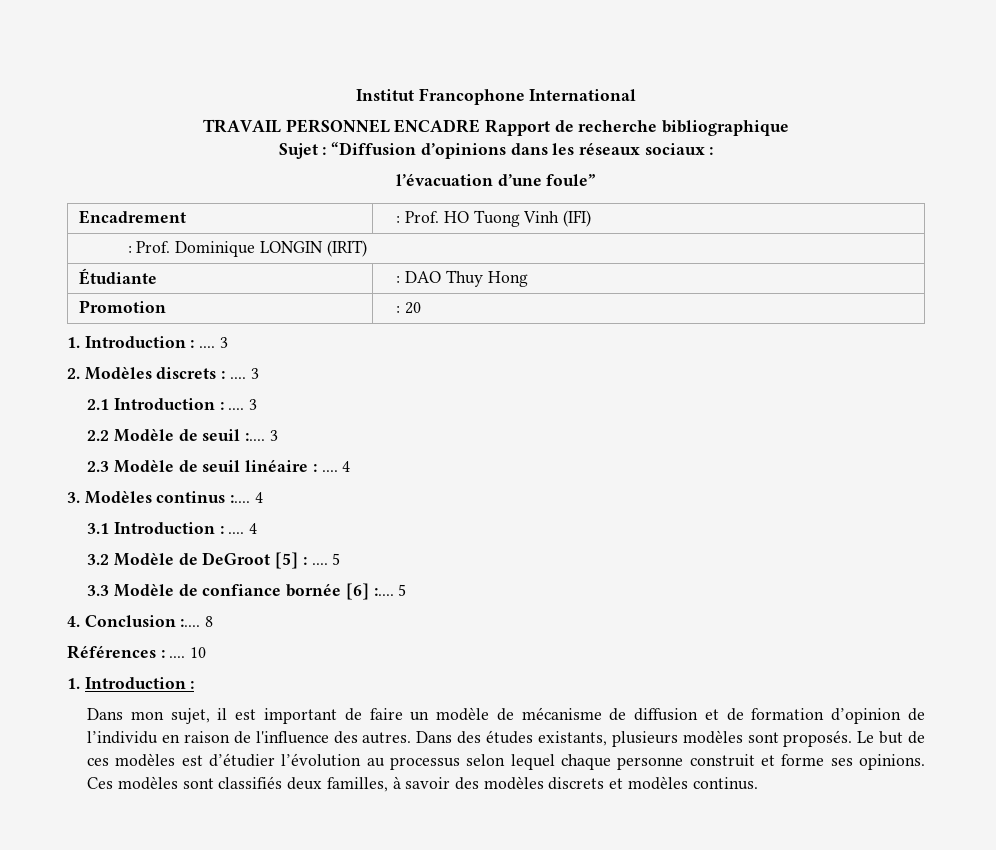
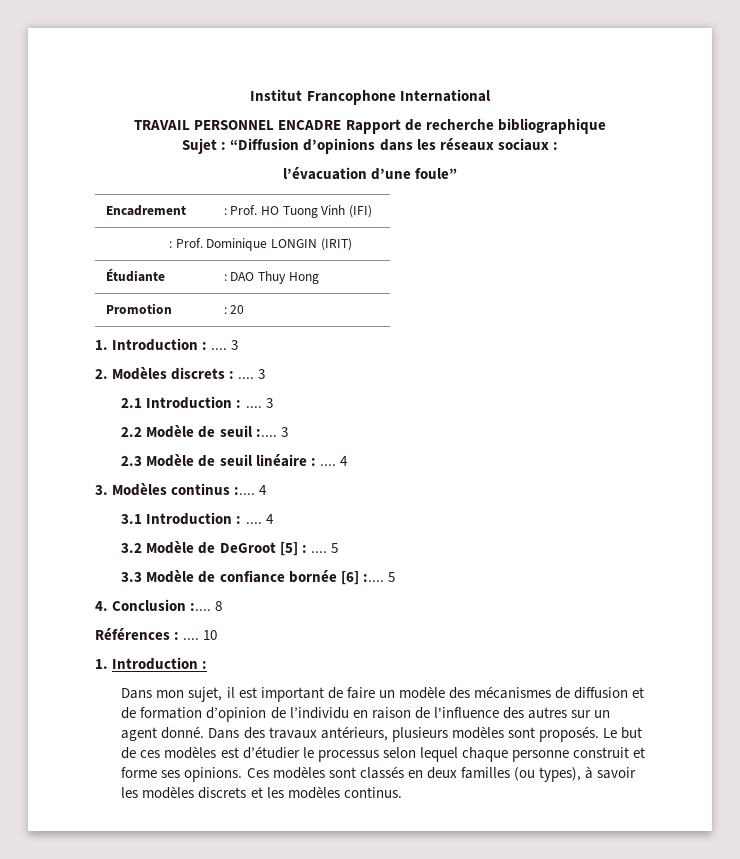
- Dans mon sujet, il est important de faire un modèle de mécanisme de diffusion et de formation d’opinion de l’individu en raison de l'influence des autres. Dans des études existants, plusieurs modèles sont proposés.
+ Dans mon sujet, il est important de faire un modèle des mécanismes de diffusion et de formation d’opinion de l’individu en raison de l'influence des autres sur un agent donné. Dans des travaux antérieurs, plusieurs modèles sont proposés.
- Le but de ces modèles est d’étudier l’évolution au processus selon lequel chaque personne construit et forme ses opinions.
+ Le but de ces modèles est d’étudier le processus selon lequel chaque personne construit et forme ses opinions.
- Ces modèles sont classifiés deux familles, à savoir des modèles discrets et modèles continus.
+ Ces modèles sont classés en deux familles (ou types), à savoir les modèles discrets et les modèles continus.

